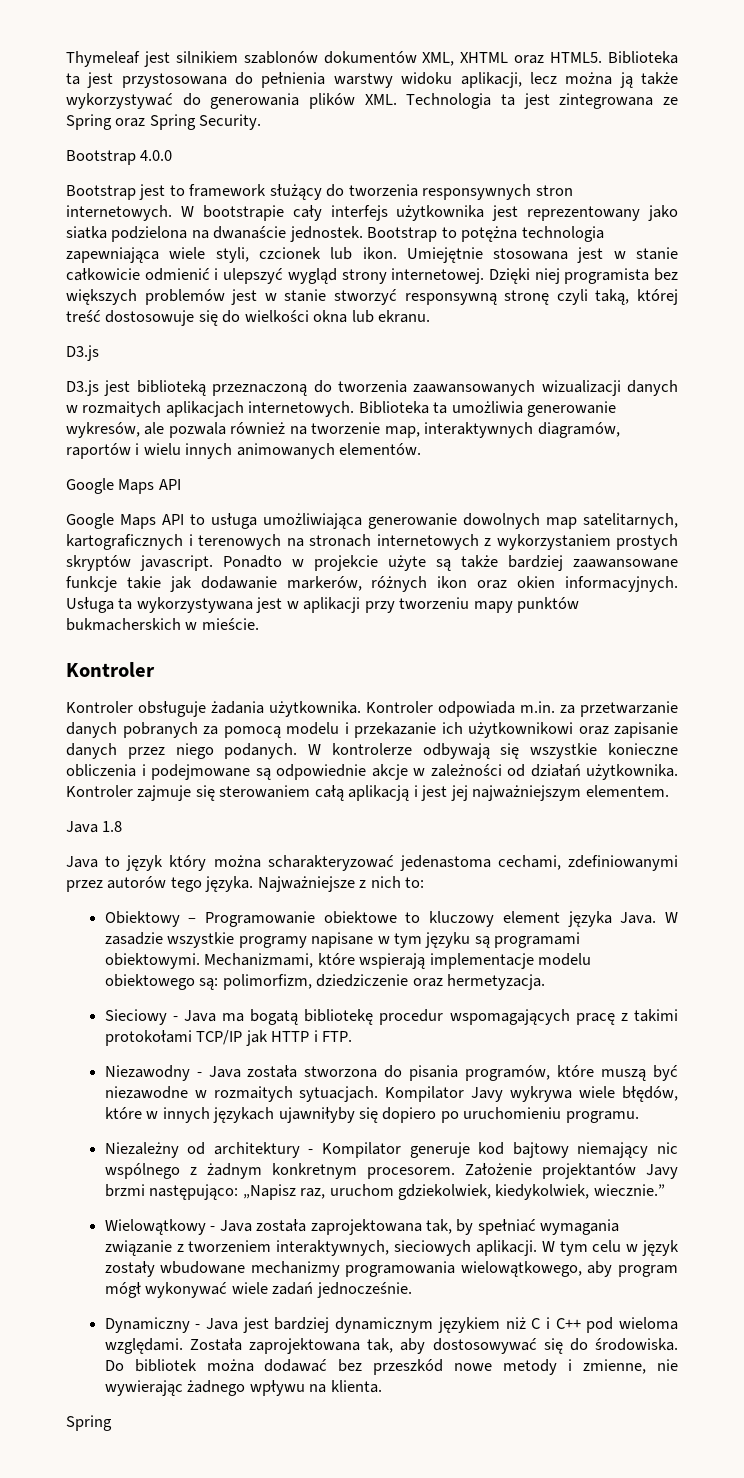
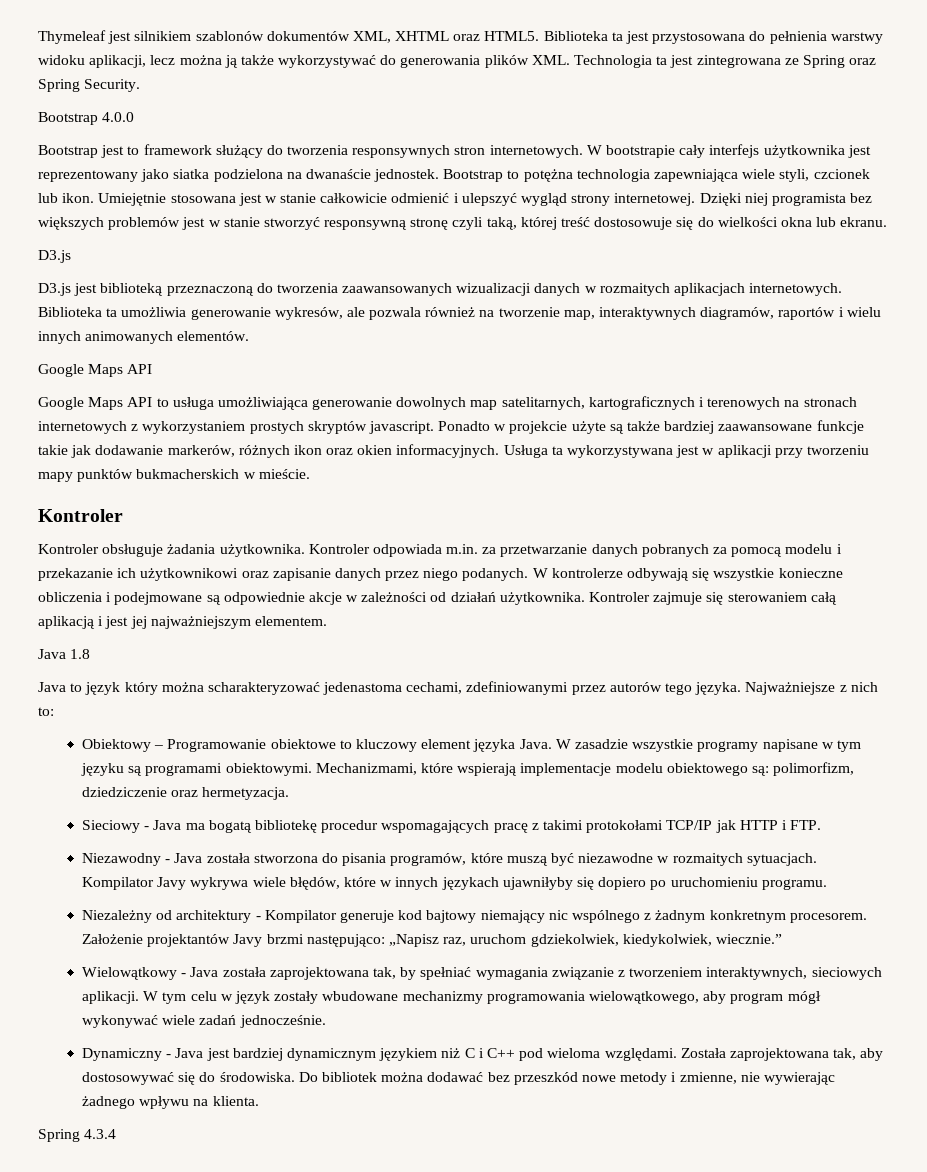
  Do bibliotek można dodawać bez przeszkód nowe metody i zmienne, nie wywierając żadnego wpływu na klienta.
- Spring
+ Spring 4.3.4

